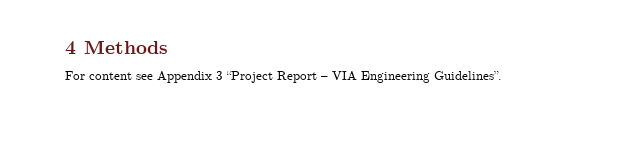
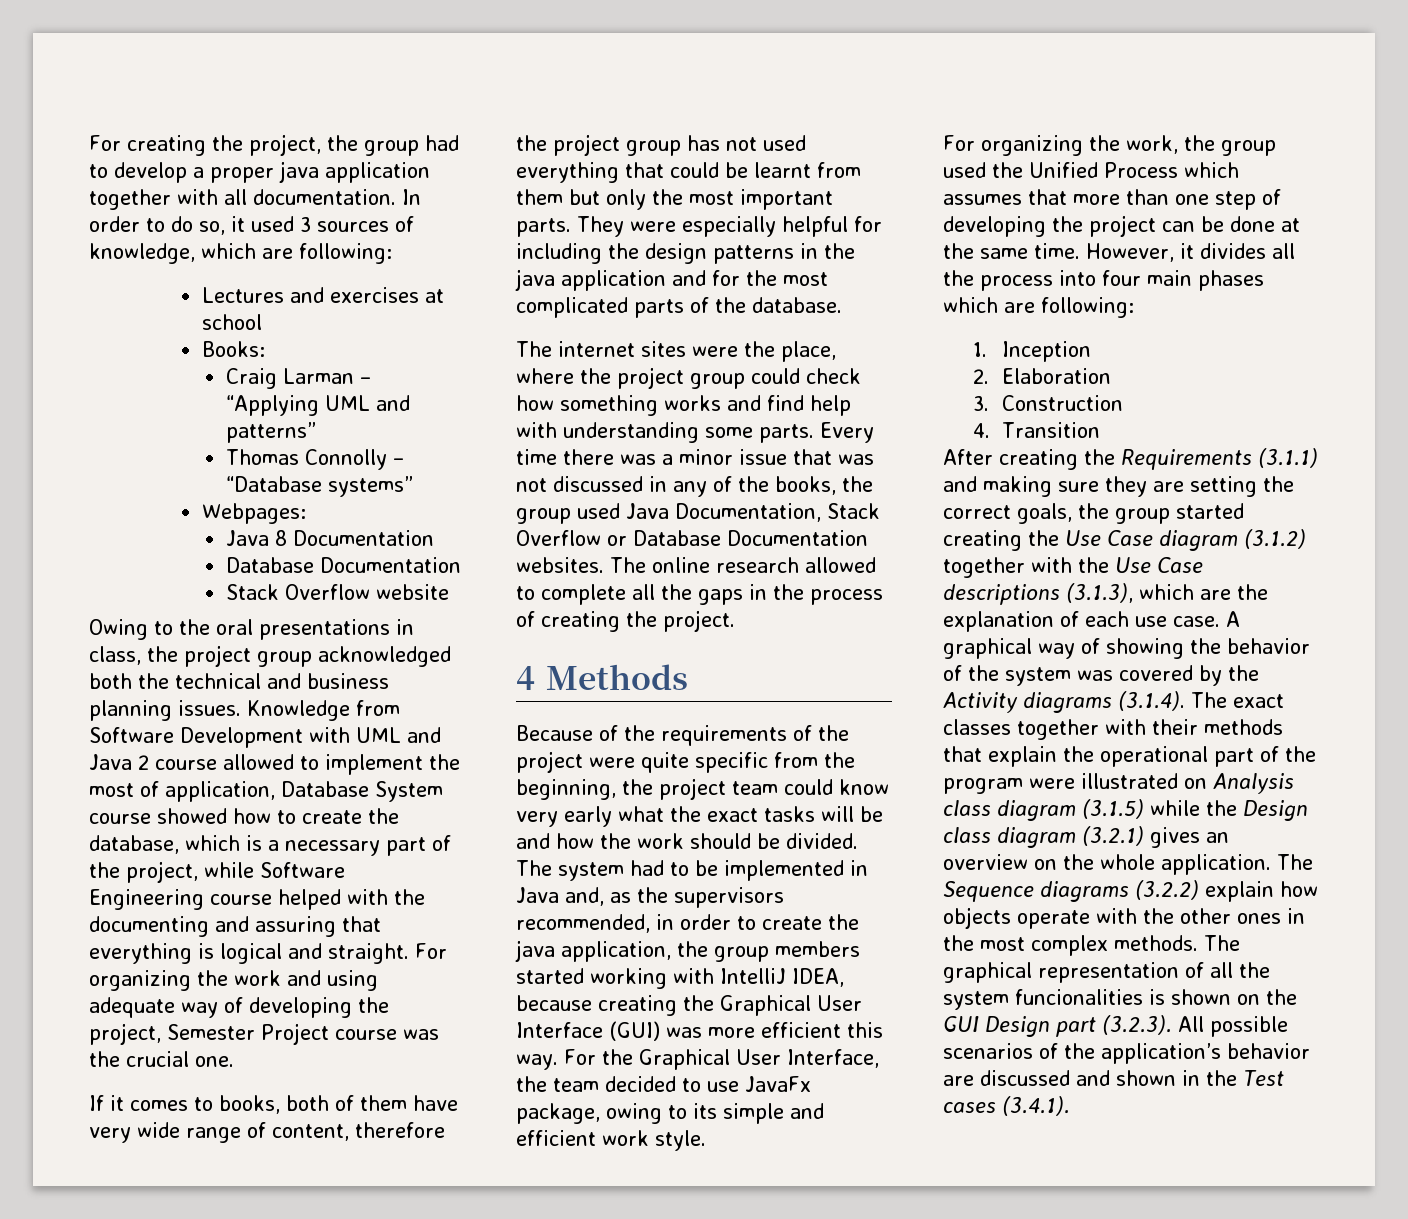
+ For creating the project, the group had to develop a proper java application together with all documentation. In order to do so, it used 3 sources of knowledge, which are following:
+ Lectures and exercises at school
+ Books:
+ Craig Larman – “Applying UML and patterns”
+ Thomas Connolly – “Database systems”
+ Webpages:
+ Java 8 Documentation
+ Database Documentation
+ Stack Overflow website
+ Owing to the oral presentations in class, the project group acknowledged both the technical and business planning issues. Knowledge from Software Development with UML and Java 2 course allowed to implement the most of application, Database System course showed how to create the database, which is a necessary part of the project, while Software Engineering course helped with the documenting and assuring that everything is logical and straight. For organizing the work and using adequate way of developing the project, Semester Project course was the crucial one.
+ If it comes to books, both of them have very wide range of content, therefore the project group has not used everything that could be learnt from them but only the most important parts. They were especially helpful for including the design patterns in the java application and for the most complicated parts of the database.
+ The internet sites were the place, where the project group could check how something works and find help with understanding some parts. Every time there was a minor issue that was not discussed in any of the books, the group used Java Documentation, Stack Overflow or Database Documentation websites. The online research allowed to complete all the gaps in the process of creating the project.
  4 Methods
- For content see Appendix 3 “Project Report – VIA Engineering Guidelines”.
+ Because of the requirements of the project were quite specific from the beginning, the project team could know very early what the exact tasks will be and how the work should be divided. The system had to be implemented in Java and, as the supervisors recommended, in order to create the java application, the group members started working with IntelliJ IDEA, because creating the Graphical User Interface (GUI) was more efficient this way. For the Graphical User Interface, the team decided to use JavaFx package, owing to its simple and efficient work style.
+ For organizing the work, the group used the Unified Process which assumes that more than one step of developing the project can be done at the same time. However, it divides all the process into four main phases which are following:
+ 1. Inception
+ 2. Elaboration
+ 3. Construction
+ 4. Transition
+ After creating the Requirements (3.1.1) and making sure they are setting the correct goals, the group started creating the Use Case diagram (3.1.2) together with the Use Case descriptions (3.1.3), which are the explanation of each use case. A graphical way of showing the behavior of the system was covered by the Activity diagrams (3.1.4). The exact classes together with their methods that explain the operational part of the program were illustrated on Analysis class diagram (3.1.5) while the Design class diagram (3.2.1) gives an overview on the whole application. The Sequence diagrams (3.2.2) explain how objects operate with the other ones in the most complex methods. The graphical representation of all the system funcionalities is shown on the GUI Design part (3.2.3). All possible scenarios of the application’s behavior are discussed and shown in the Test cases (3.4.1).

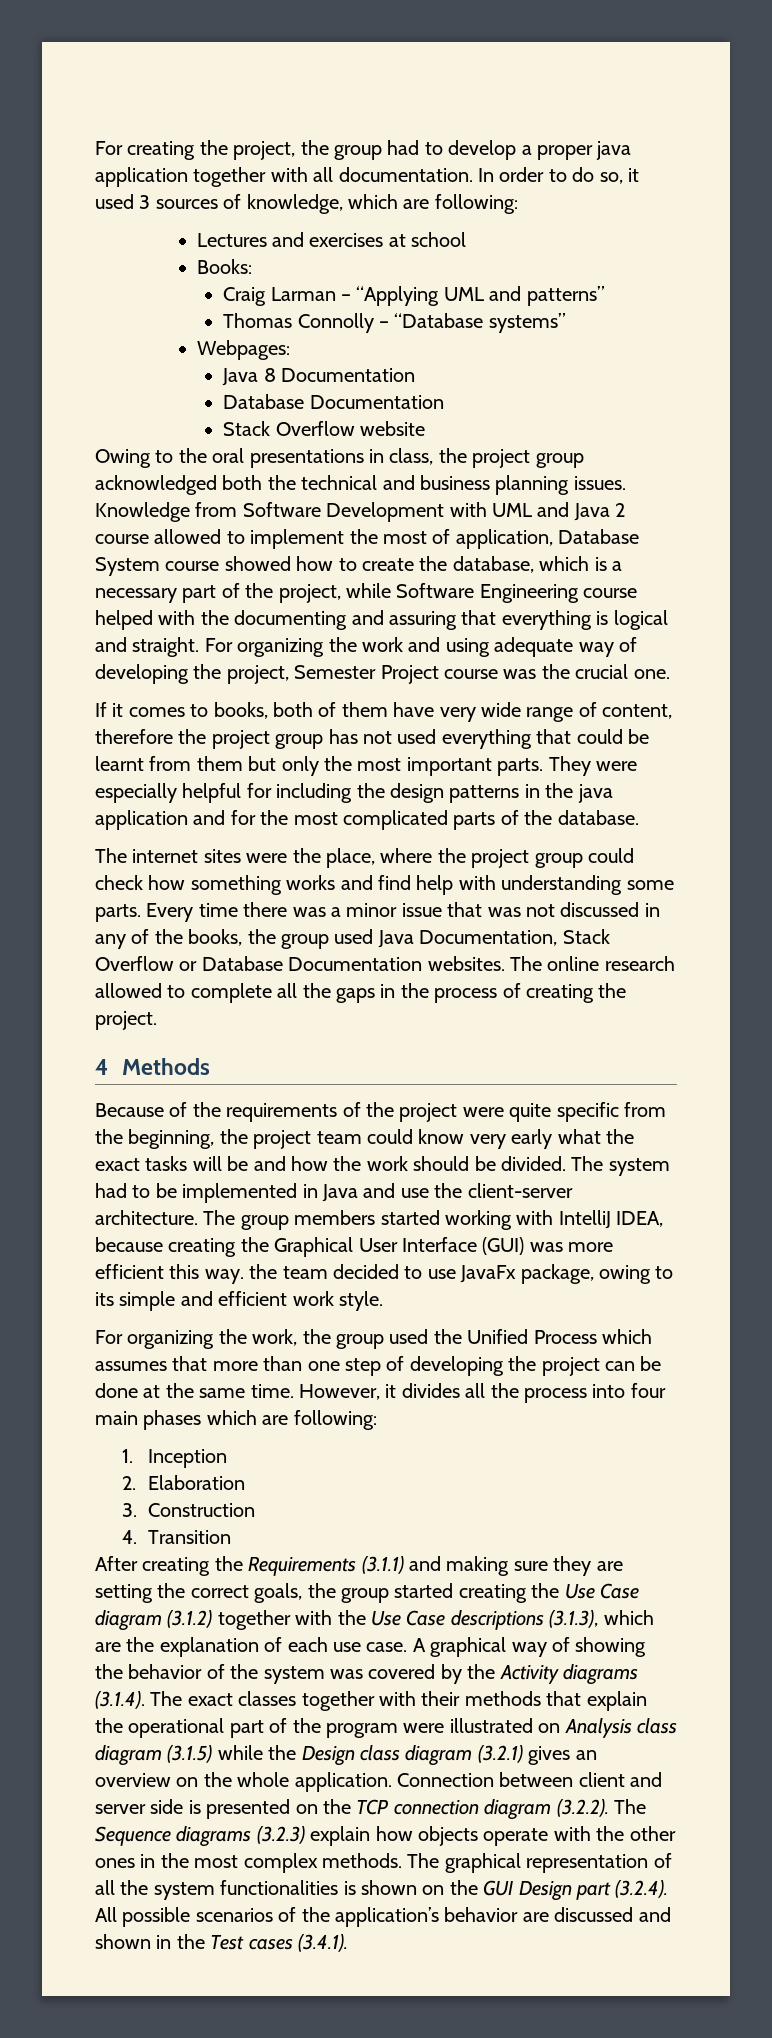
- The system had to be implemented in Java and, as the supervisors recommended, in order to create the java application, the group members started working with IntelliJ IDEA, because creating the Graphical User Interface (GUI) was more efficient this way. For the Graphical User Interface, the team decided to use JavaFx package, owing to its simple and efficient work style.
+ The system had to be implemented in Java and use the client-server architecture. The group members started working with IntelliJ IDEA, because creating the Graphical User Interface (GUI) was more efficient this way. the team decided to use JavaFx package, owing to its simple and efficient work style.
- The Sequence diagrams (3.2.2) explain how objects operate with the other ones in the most complex methods.
+ Connection between client and server side is presented on the TCP connection diagram (3.2.2). The Sequence diagrams (3.2.3) explain how objects operate with the other ones in the most complex methods.
- The graphical representation of all the system funcionalities is shown on the GUI Design part (3.2.3). All possible scenarios of the application’s behavior are discussed and shown in the Test cases (3.4.1).
+ The graphical representation of all the system functionalities is shown on the GUI Design part (3.2.4). All possible scenarios of the application’s behavior are discussed and shown in the Test cases (3.4.1).

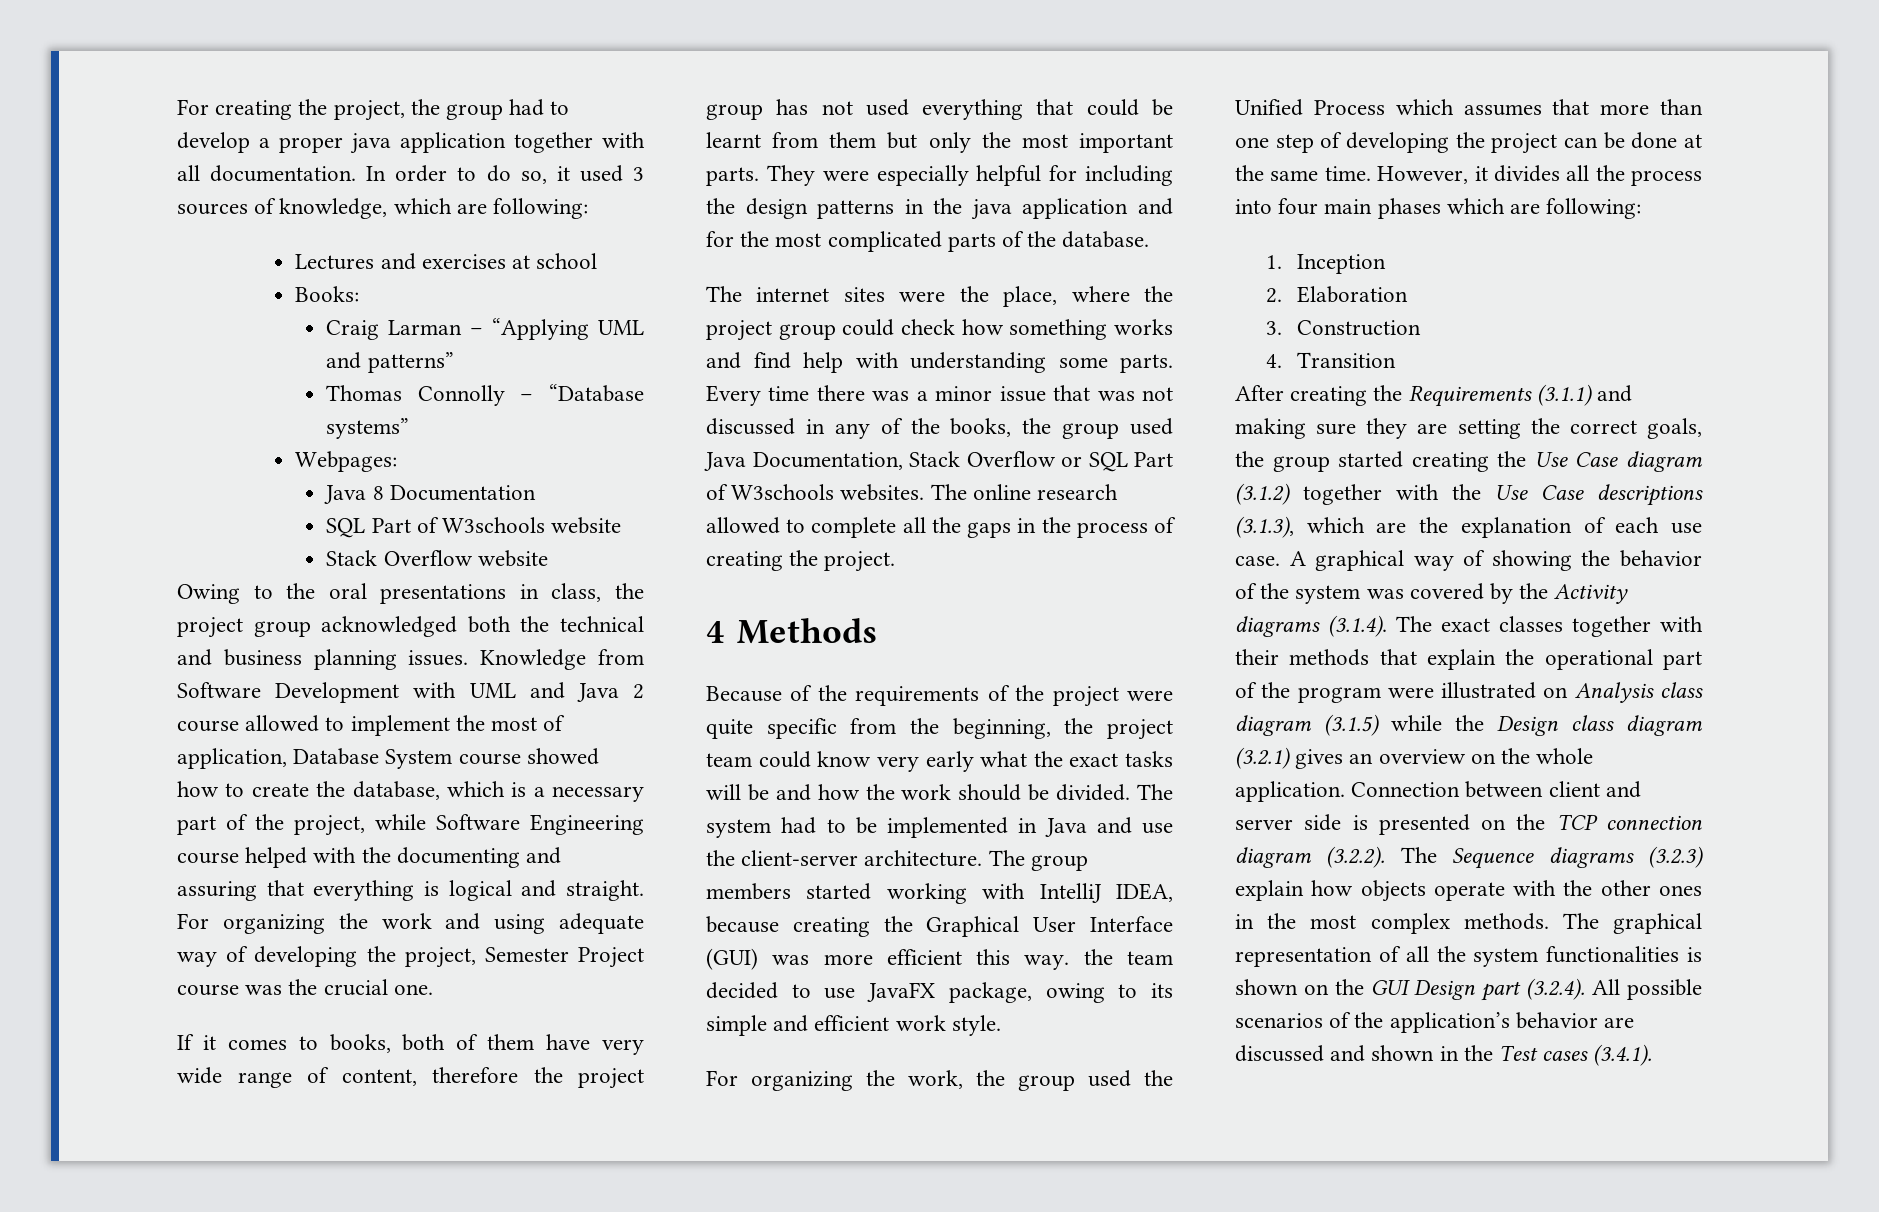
  Java 8 Documentation
- Database Documentation
+ SQL Part of W3schools website
- Every time there was a minor issue that was not discussed in any of the books, the group used Java Documentation, Stack Overflow or Database Documentation websites.
+ Every time there was a minor issue that was not discussed in any of the books, the group used Java Documentation, Stack Overflow or SQL Part of W3schools websites.
- The group members started working with IntelliJ IDEA, because creating the Graphical User Interface (GUI) was more efficient this way. the team decided to use JavaFx package, owing to its simple and efficient work style.
+ The group members started working with IntelliJ IDEA, because creating the Graphical User Interface (GUI) was more efficient this way. the team decided to use JavaFX package, owing to its simple and efficient work style.

